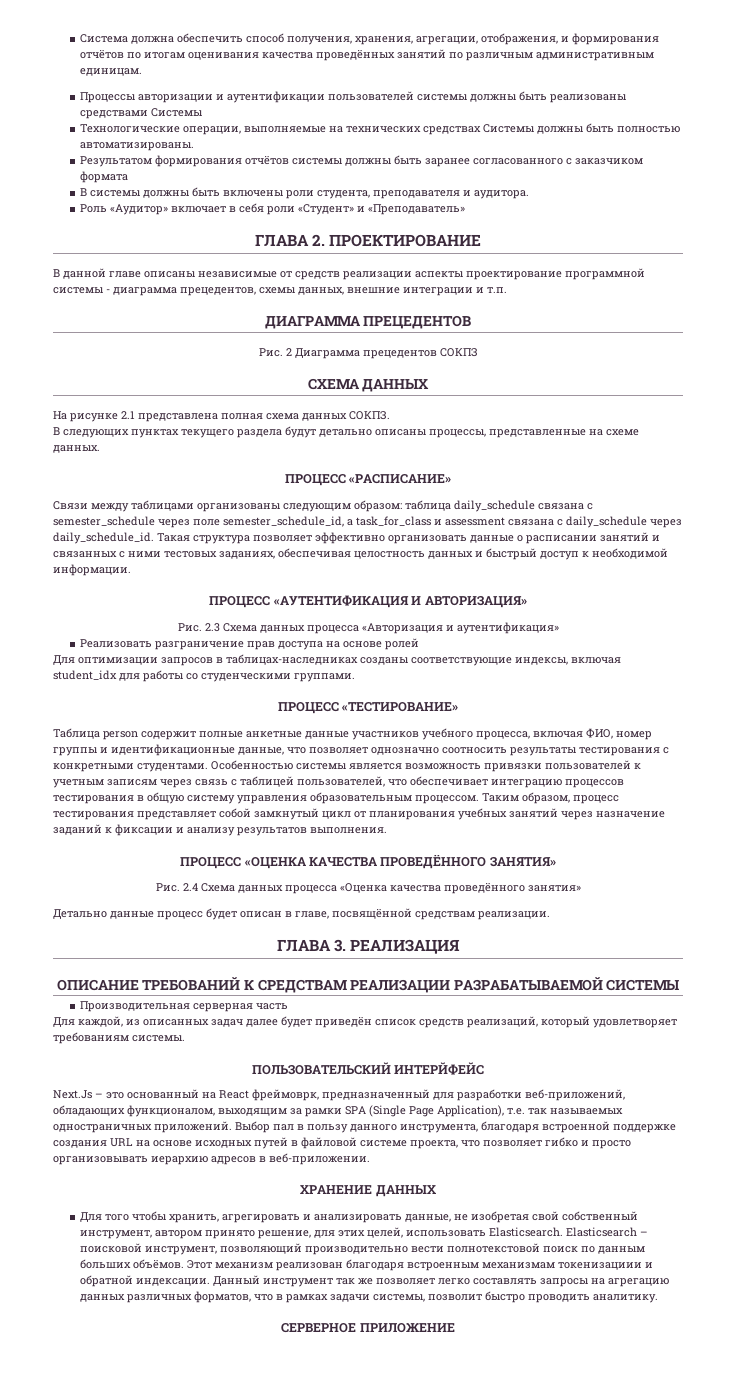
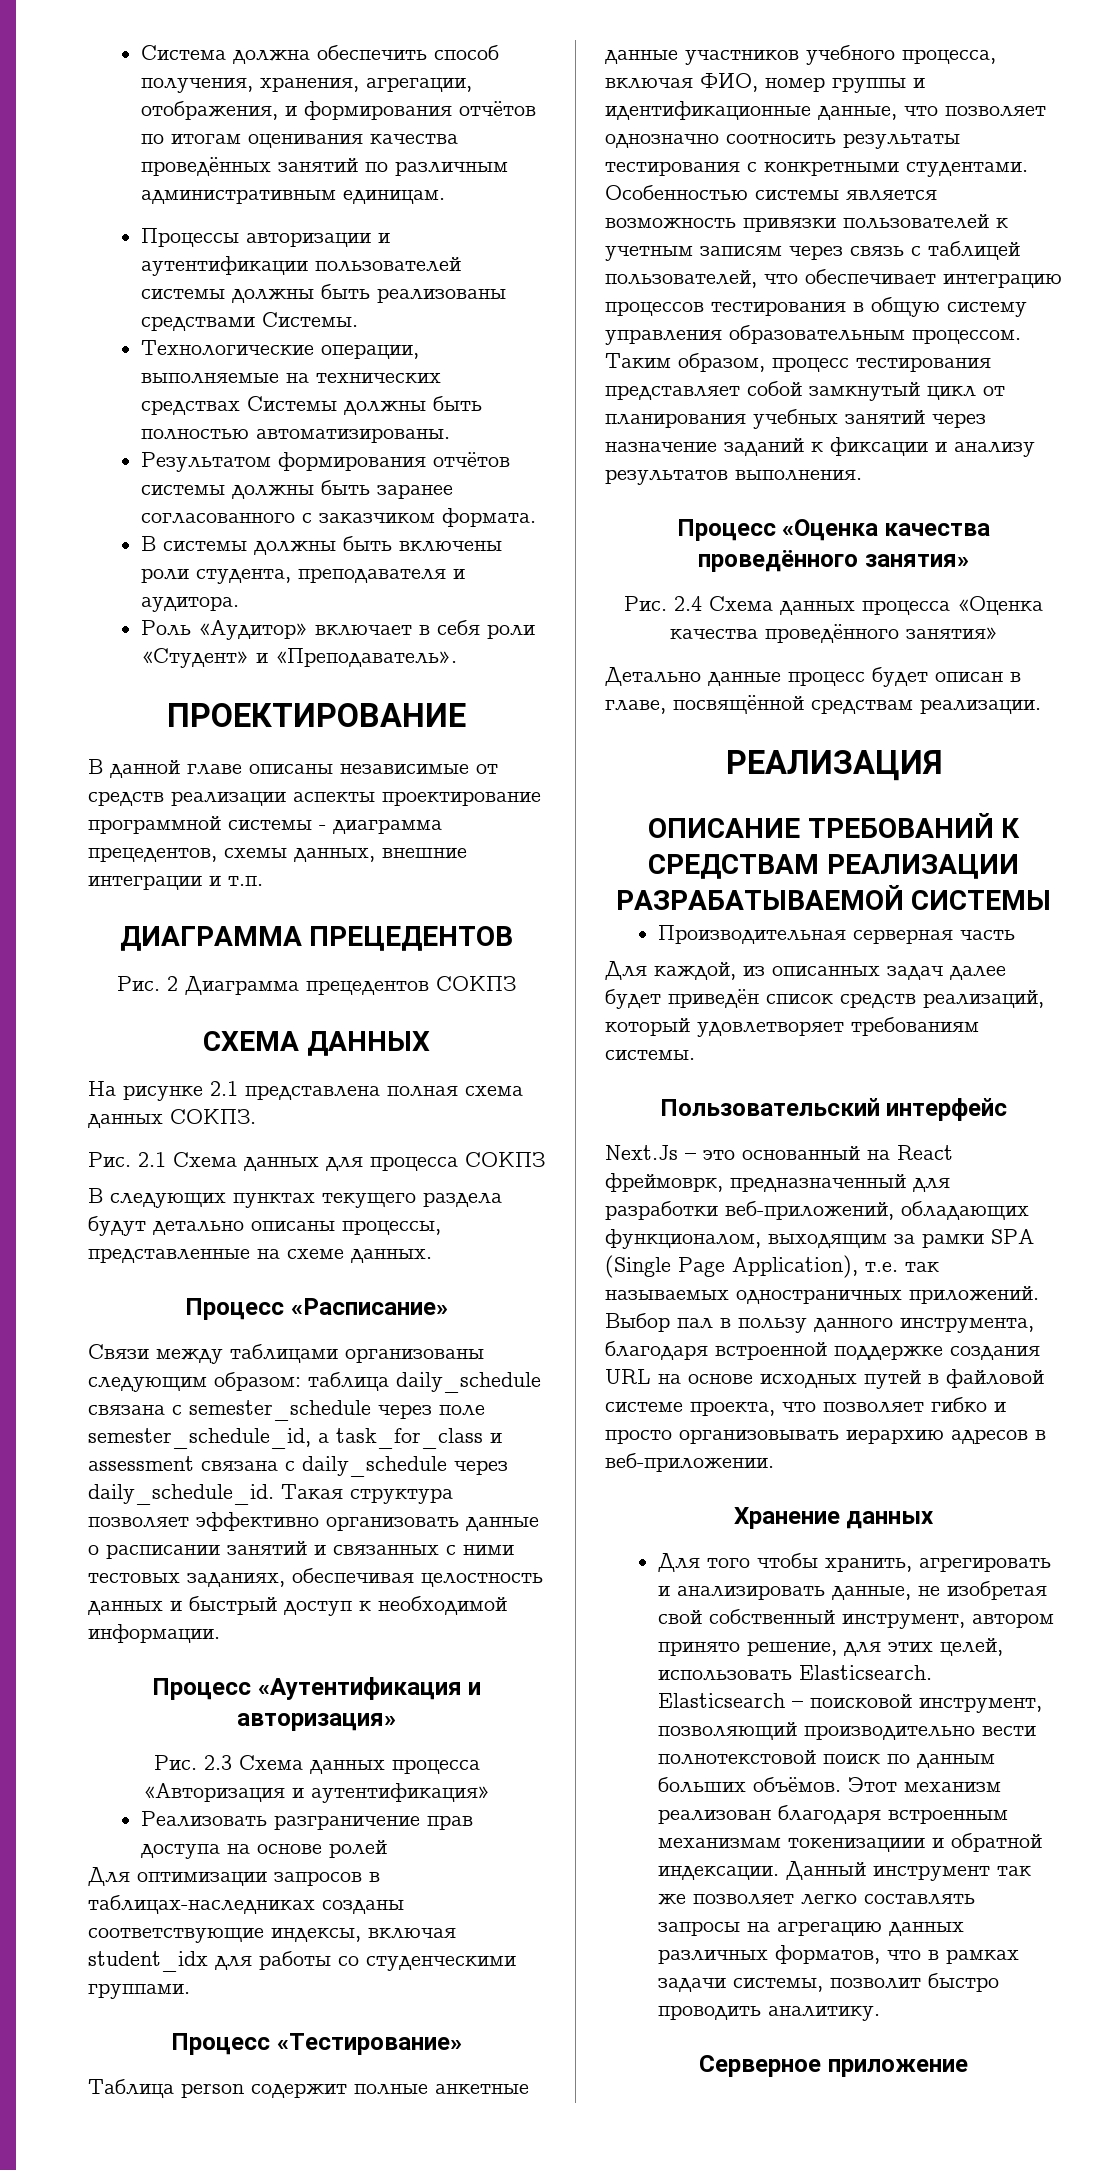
- Процессы авторизации и аутентификации пользователей системы должны быть реализованы средствами Системы
+ Процессы авторизации и аутентификации пользователей системы должны быть реализованы средствами Системы.
- Результатом формирования отчётов системы должны быть заранее согласованного с заказчиком формата
+ Результатом формирования отчётов системы должны быть заранее согласованного с заказчиком формата.
- Роль «Аудитор» включает в себя роли «Студент» и «Преподаватель»
- ГЛАВА 2. ПРОЕКТИРОВАНИЕ
+ Роль «Аудитор» включает в себя роли «Студент» и «Преподаватель».
+ ПРОЕКТИРОВАНИЕ
+ Рис. 2.1 Схема данных для процесса СОКПЗ
- ПРОЦЕСС «РАСПИСАНИЕ»
+ Процесс «Расписание»
- ПРОЦЕСС «АУТЕНТИФИКАЦИЯ И АВТОРИЗАЦИЯ»
+ Процесс «Аутентификация и авторизация»
- ПРОЦЕСС «ТЕСТИРОВАНИЕ»
+ Процесс «Тестирование»
- ПРОЦЕСС «ОЦЕНКА КАЧЕСТВА ПРОВЕДЁННОГО ЗАНЯТИЯ»
+ Процесс «Оценка качества проведённого занятия»
- ГЛАВА 3. РЕАЛИЗАЦИЯ
+ РЕАЛИЗАЦИЯ
- ПОЛЬЗОВАТЕЛЬСКИЙ ИНТЕРЙФЕЙС
+ Пользовательский интерфейс
- ХРАНЕНИЕ ДАННЫХ
+ Хранение данных
- СЕРВЕРНОЕ ПРИЛОЖЕНИЕ
+ Серверное приложение

